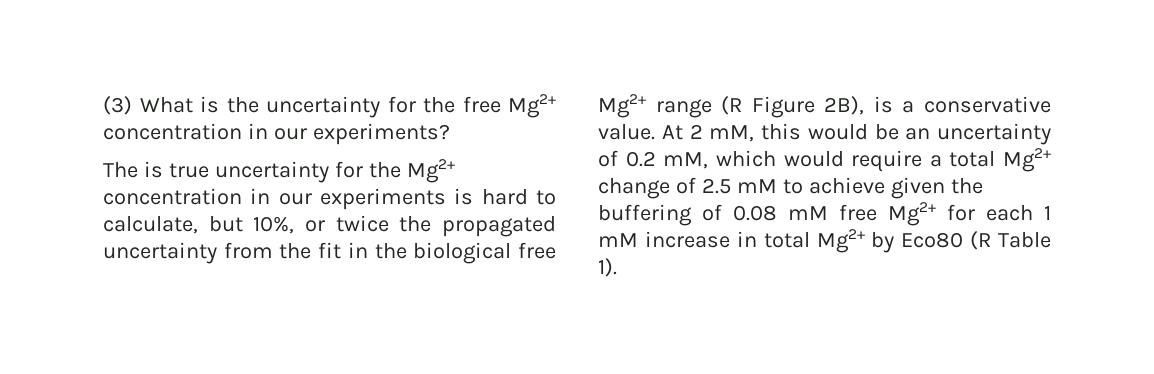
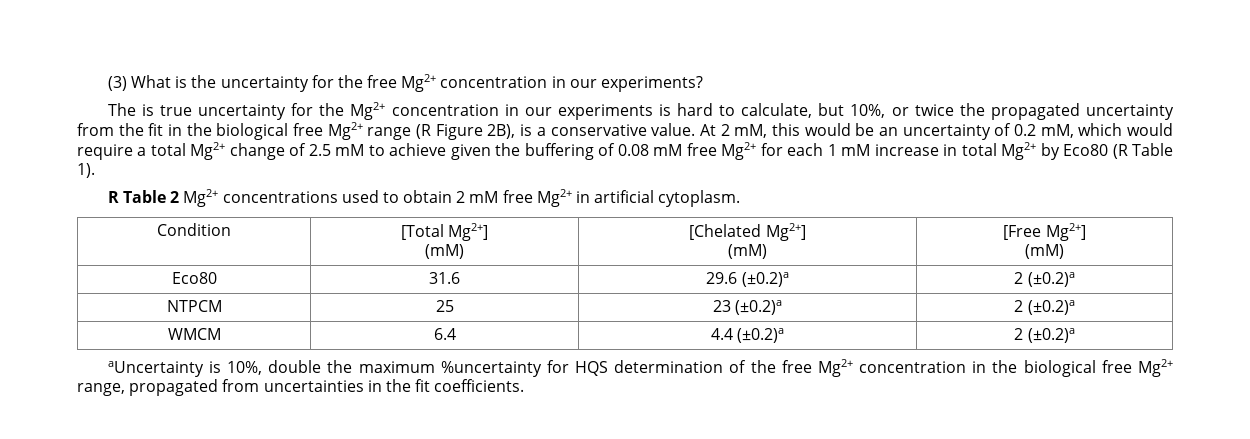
+ R Table 2 Mg2+ concentrations used to obtain 2 mM free Mg2+ in artificial cytoplasm.
+ Condition | [Total Mg2+]
+ (mM) | [Chelated Mg2+]
+ (mM) | [Free Mg2+]
+ (mM)
+ Eco80 | 31.6 | 29.6 (±0.2)a | 2 (±0.2)a
+ NTPCM | 25 | 23 (±0.2)a | 2 (±0.2)a
+ WMCM | 6.4 | 4.4 (±0.2)a | 2 (±0.2)a
+ aUncertainty is 10%, double the maximum %uncertainty for HQS determination of the free Mg2+ concentration in the biological free Mg2+ range, propagated from uncertainties in the fit coefficients.

